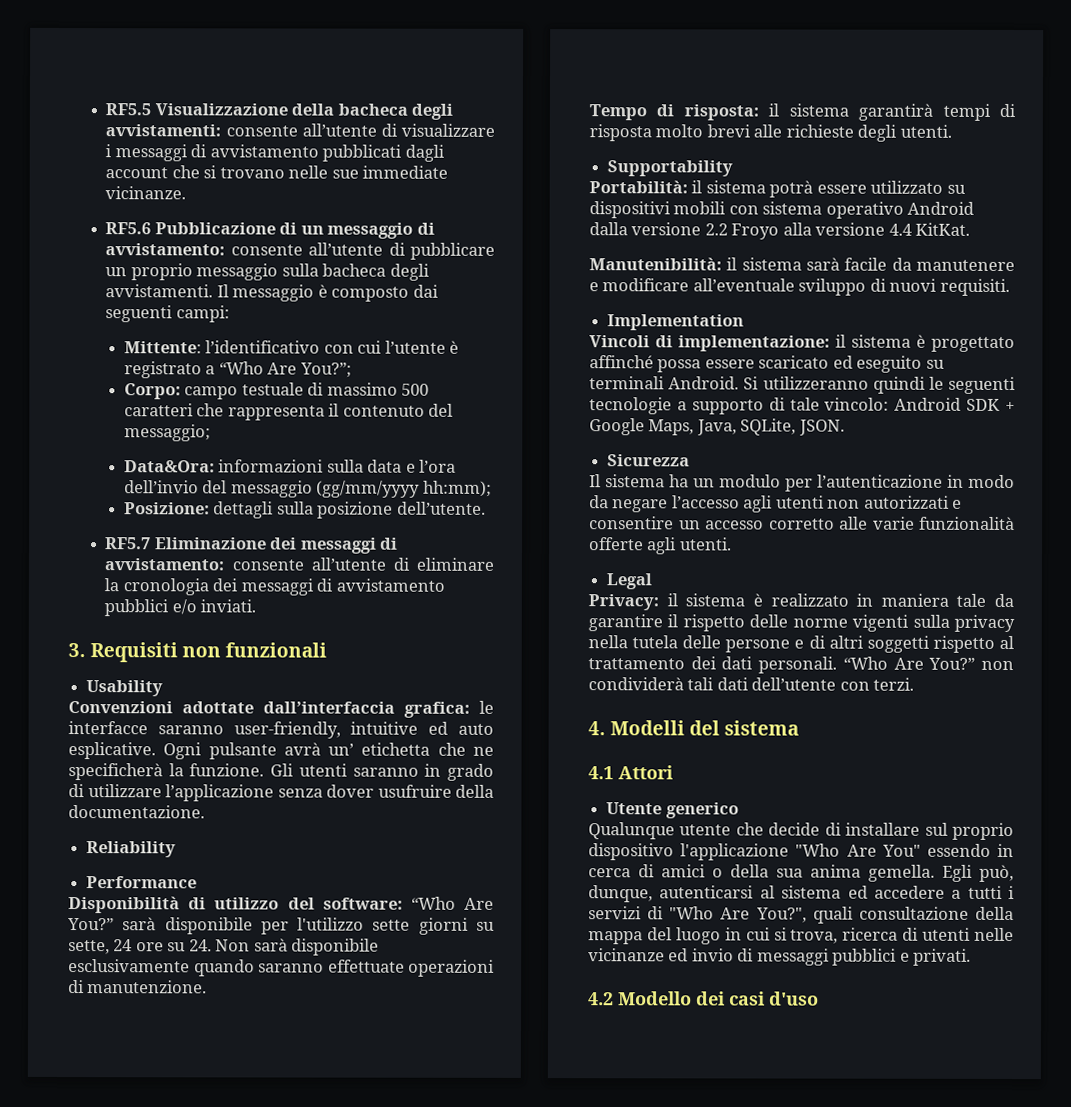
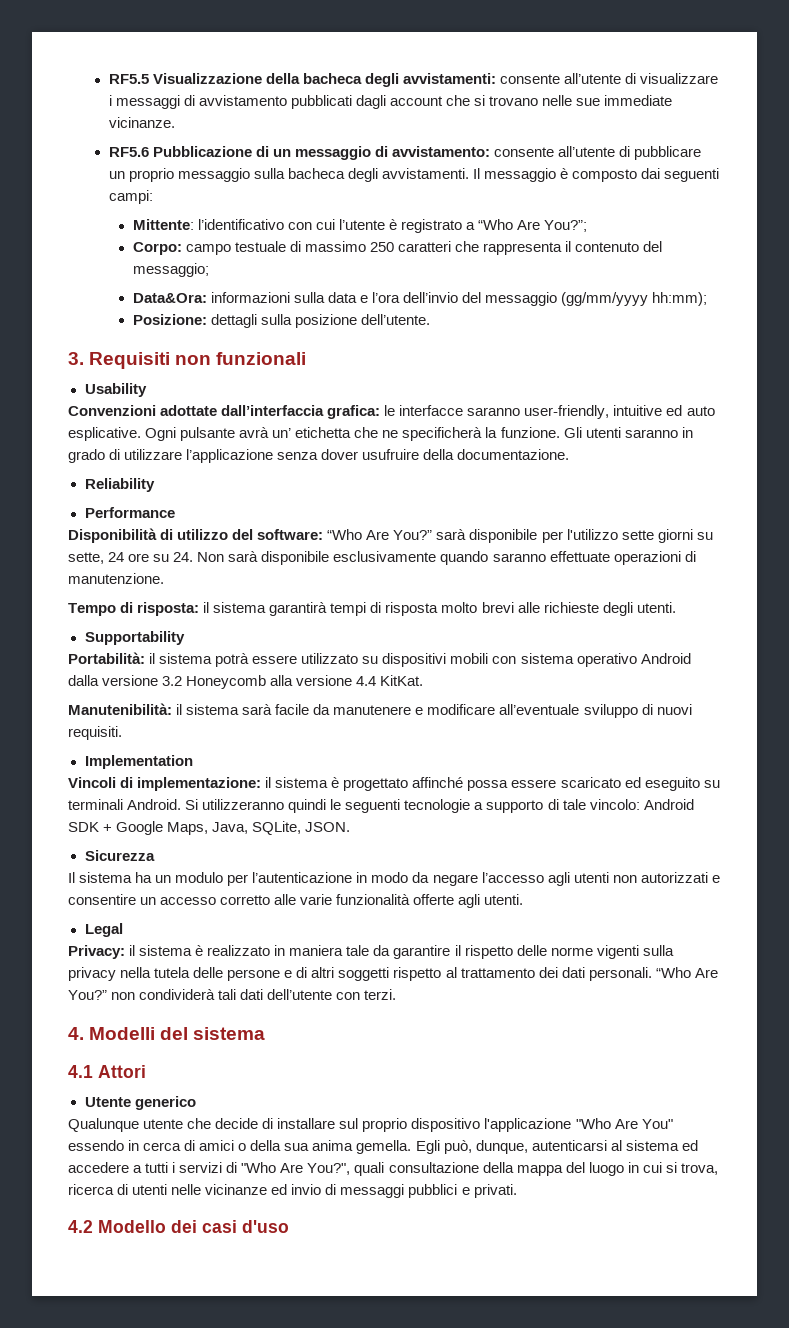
- Corpo: campo testuale di massimo 500 caratteri che rappresenta il contenuto del messaggio;
+ Corpo: campo testuale di massimo 250 caratteri che rappresenta il contenuto del messaggio;
- RF5.7 Eliminazione dei messaggi di avvistamento: consente all’utente di eliminare la cronologia dei messaggi di avvistamento pubblici e/o inviati.
- Portabilità: il sistema potrà essere utilizzato su dispositivi mobili con sistema operativo Android dalla versione 2.2 Froyo alla versione 4.4 KitKat.
+ Portabilità: il sistema potrà essere utilizzato su dispositivi mobili con sistema operativo Android dalla versione 3.2 Honeycomb alla versione 4.4 KitKat.

